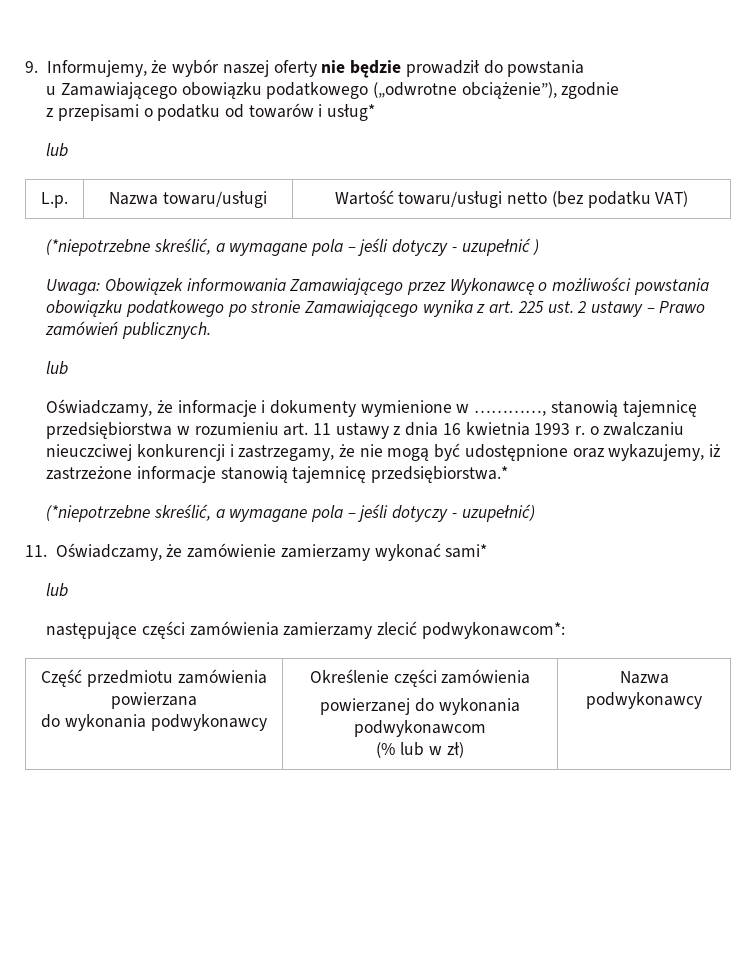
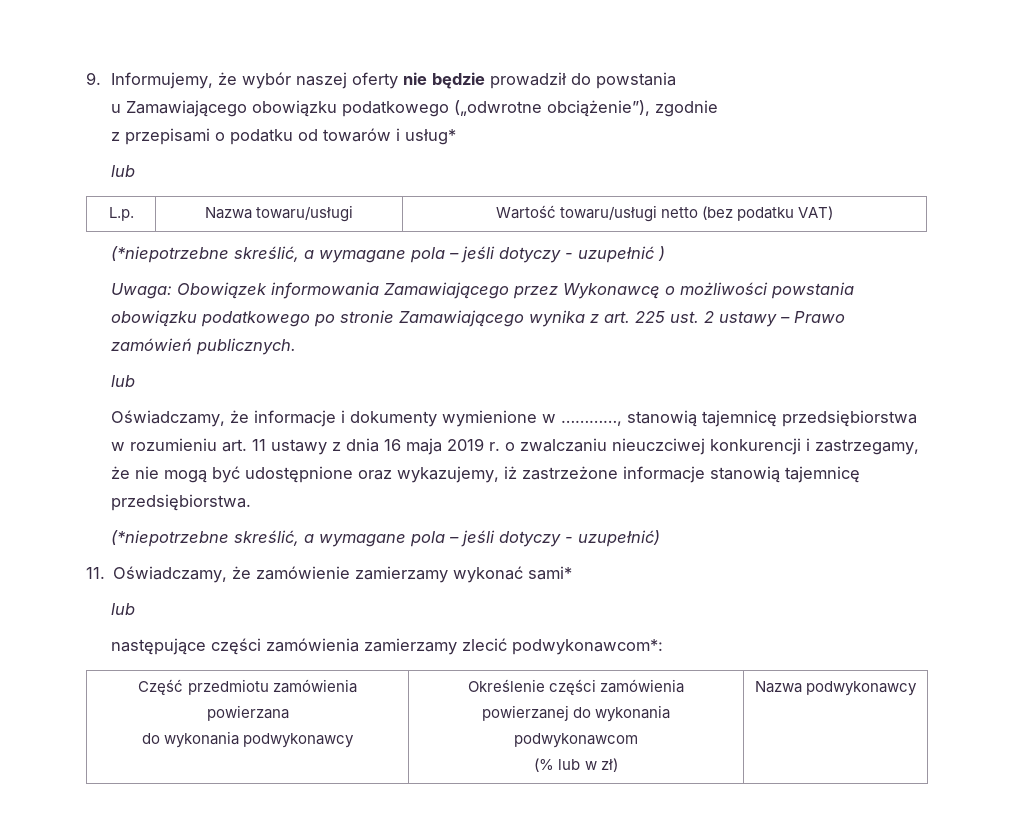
- Oświadczamy, że informacje i dokumenty wymienione w …………, stanowią tajemnicę przedsiębiorstwa w rozumieniu art. 11 ustawy z dnia 16 kwietnia 1993 r. o zwalczaniu nieuczciwej konkurencji i zastrzegamy, że nie mogą być udostępnione oraz wykazujemy, iż zastrzeżone informacje stanowią tajemnicę przedsiębiorstwa.*
+ Oświadczamy, że informacje i dokumenty wymienione w …………, stanowią tajemnicę przedsiębiorstwa w rozumieniu art. 11 ustawy z dnia 16 maja 2019 r. o zwalczaniu nieuczciwej konkurencji i zastrzegamy, że nie mogą być udostępnione oraz wykazujemy, iż zastrzeżone informacje stanowią tajemnicę przedsiębiorstwa.

